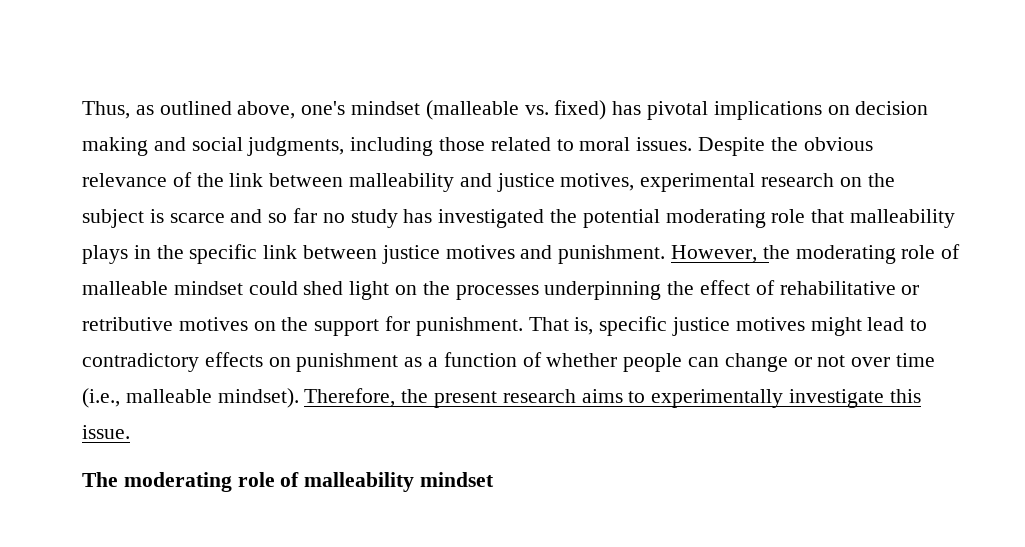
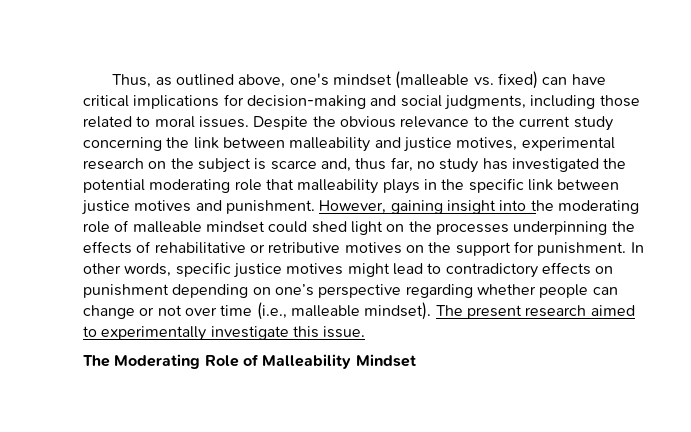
- Thus, as outlined above, one's mindset (malleable vs. fixed) has pivotal implications on decision making and social judgments, including those related to moral issues.
+ Thus, as outlined above, one's mindset (malleable vs. fixed) can have critical implications for decision-making and social judgments, including those related to moral issues.
- Despite the obvious relevance of the link between malleability and justice motives, experimental research on the subject is scarce and so far no study has investigated the potential moderating role that malleability plays in the specific link between justice motives and punishment.
+ Despite the obvious relevance to the current study concerning the link between malleability and justice motives, experimental research on the subject is scarce and, thus far, no study has investigated the potential moderating role that malleability plays in the specific link between justice motives and punishment.
- However, the moderating role of malleable mindset could shed light on the processes underpinning the effect of rehabilitative or retributive motives on the support for punishment.
+ However, gaining insight into the moderating role of malleable mindset could shed light on the processes underpinning the effects of rehabilitative or retributive motives on the support for punishment.
- That is, specific justice motives might lead to contradictory effects on punishment as a function of whether people can change or not over time (i.e., malleable mindset).
+ In other words, specific justice motives might lead to contradictory effects on punishment depending on one’s perspective regarding whether people can change or not over time (i.e., malleable mindset).
- Therefore, the present research aims to experimentally investigate this issue.
+ The present research aimed to experimentally investigate this issue.
- The moderating role of malleability mindset
+ The Moderating Role of Malleability Mindset

